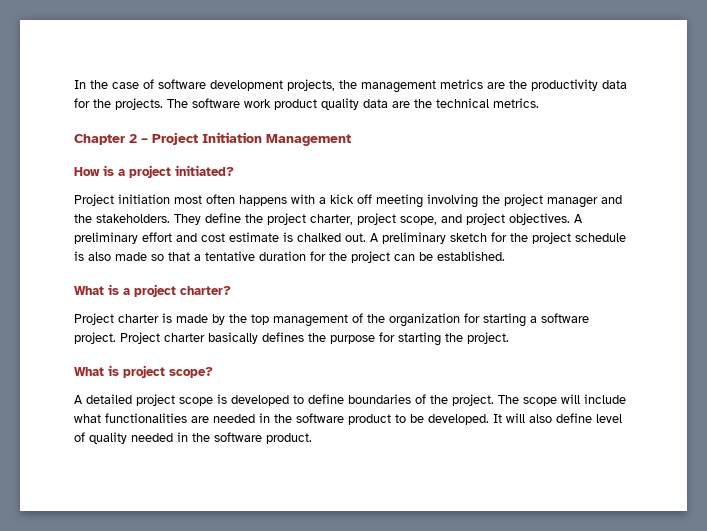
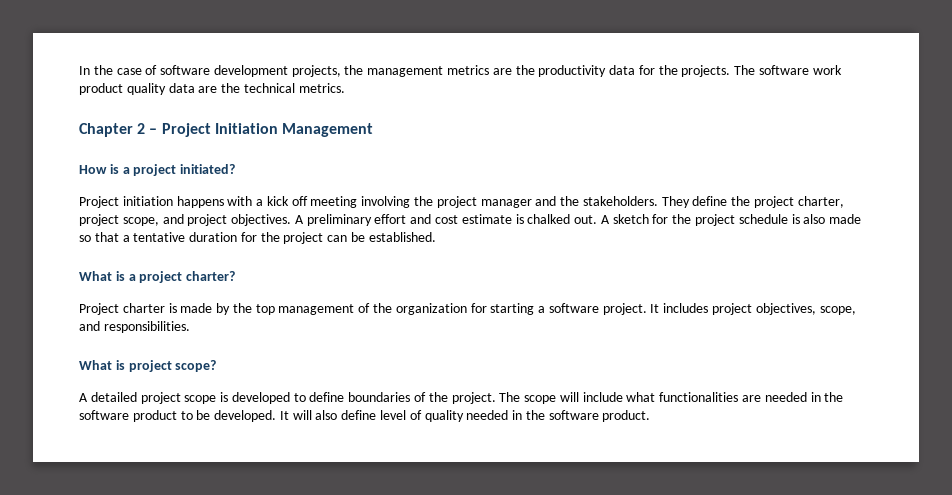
- Project initiation most often happens with a kick off meeting involving the project manager and the stakeholders.
+ Project initiation happens with a kick off meeting involving the project manager and the stakeholders.
- A preliminary sketch for the project schedule is also made so that a tentative duration for the project can be established.
+ A sketch for the project schedule is also made so that a tentative duration for the project can be established.
- Project charter basically defines the purpose for starting the project.
+ It includes project objectives, scope, and responsibilities.

